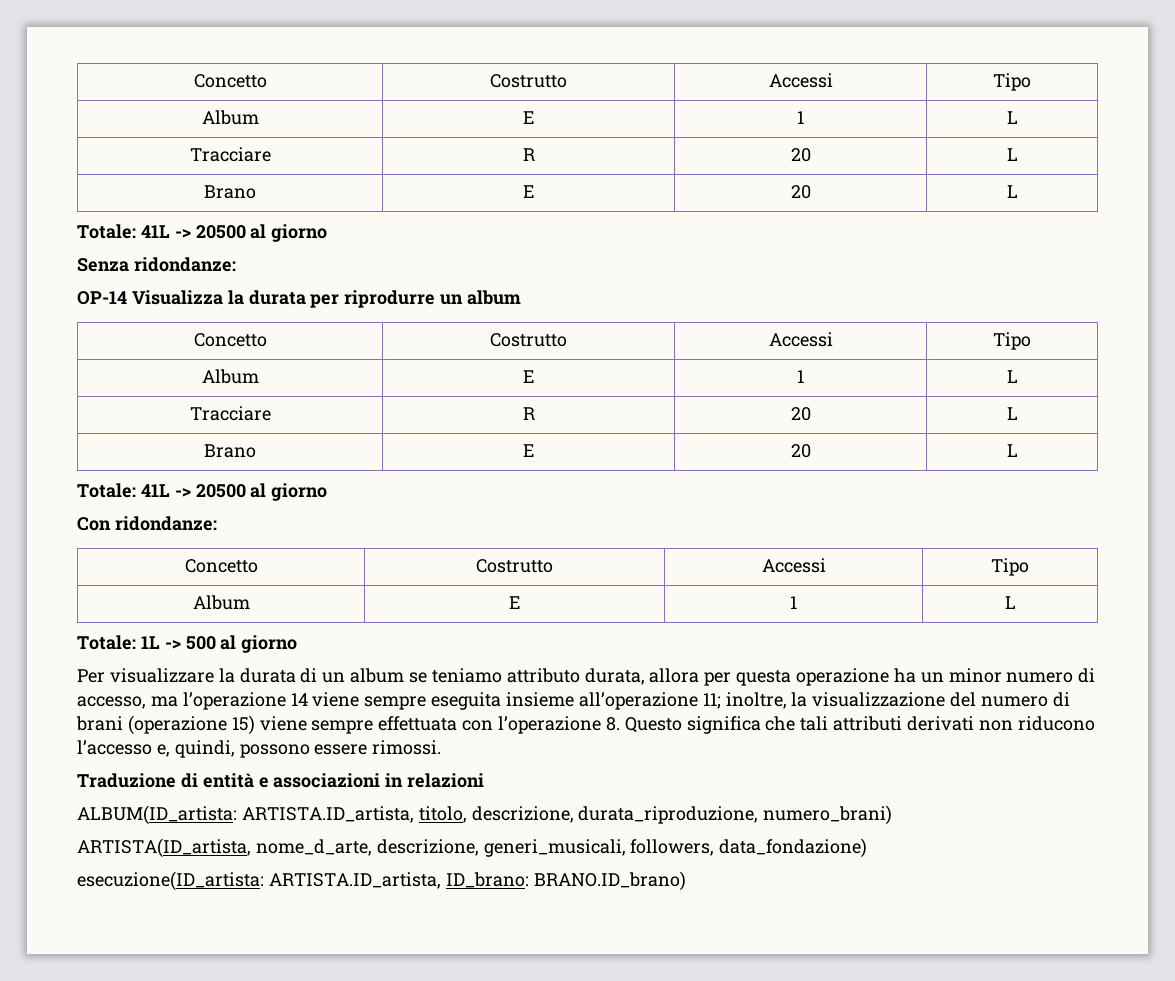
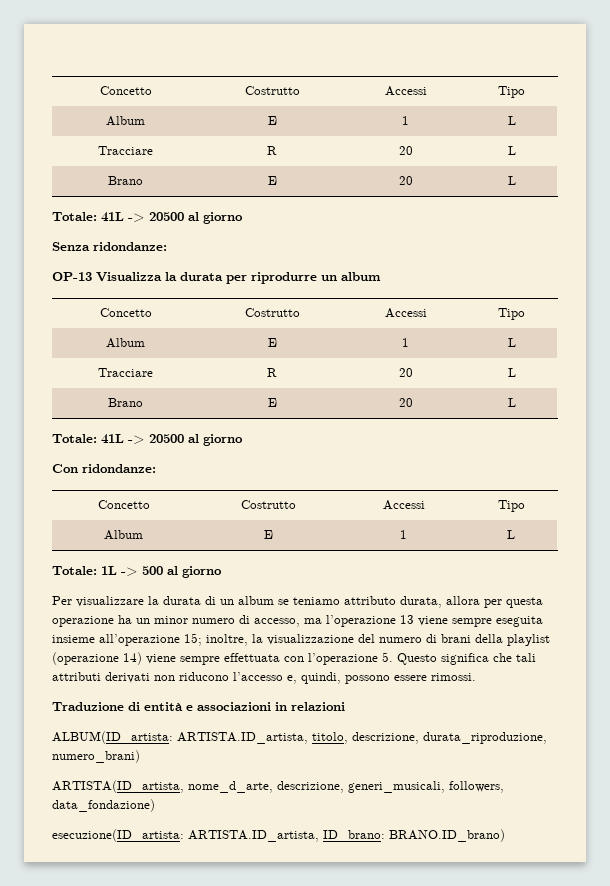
- OP-14 Visualizza la durata per riprodurre un album
+ OP-13 Visualizza la durata per riprodurre un album
- Per visualizzare la durata di un album se teniamo attributo durata, allora per questa operazione ha un minor numero di accesso, ma l’operazione 14 viene sempre eseguita insieme all’operazione 11; inoltre, la visualizzazione del numero di brani (operazione 15) viene sempre effettuata con l’operazione 8. Questo significa che tali attributi derivati non riducono l’accesso e, quindi, possono essere rimossi.
+ Per visualizzare la durata di un album se teniamo attributo durata, allora per questa operazione ha un minor numero di accesso, ma l’operazione 13 viene sempre eseguita insieme all’operazione 15; inoltre, la visualizzazione del numero di brani della playlist (operazione 14) viene sempre effettuata con l’operazione 5. Questo significa che tali attributi derivati non riducono l’accesso e, quindi, possono essere rimossi.

